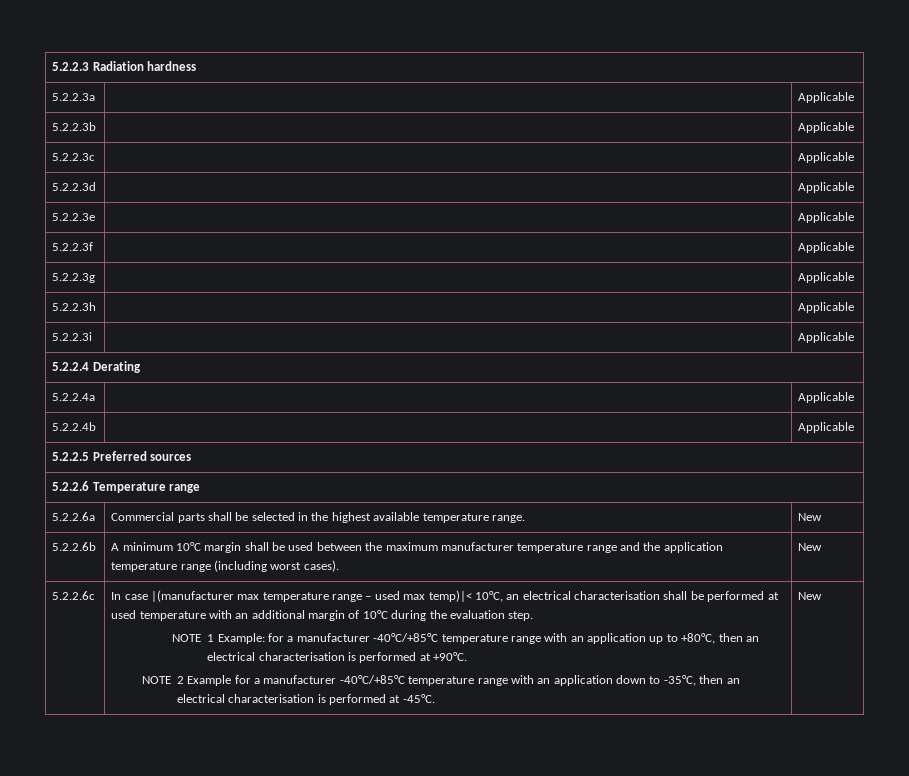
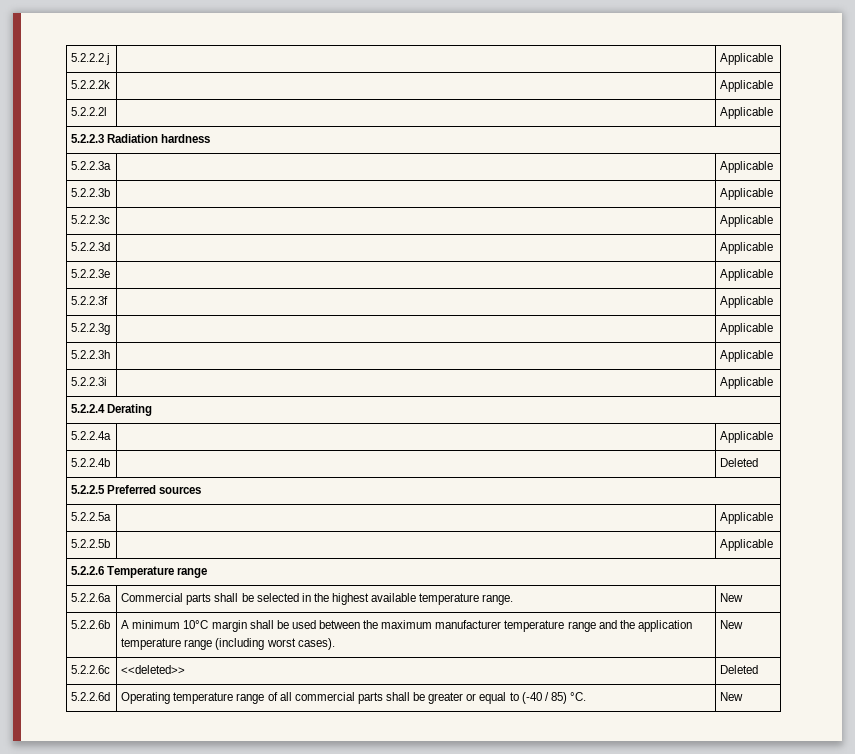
+ 5.2.2.2.j | | Applicable
+ 5.2.2.2k | | Applicable
+ 5.2.2.2l | | Applicable
- 5.2.2.4b | | Applicable
+ 5.2.2.4b | | Deleted
+ 5.2.2.5a | | Applicable
+ 5.2.2.5b | | Applicable
- In case |(manufacturer max temperature range – used max temp)|< 10°C, an electrical characterisation shall be performed at used temperature with an additional margin of 10°C during the evaluation step.
- NOTE 1 Example: for a manufacturer -40°C/+85°C temperature range with an application up to +80°C, then an electrical characterisation is performed at +90°C.
- NOTE 2 Example for a manufacturer -40°C/+85°C temperature range with an application down to -35°C, then an electrical characterisation is performed at -45°C. | New
+ <<deleted>> | Deleted
+ 5.2.2.6d | Operating temperature range of all commercial parts shall be greater or equal to (-40 / 85) °C. | New

